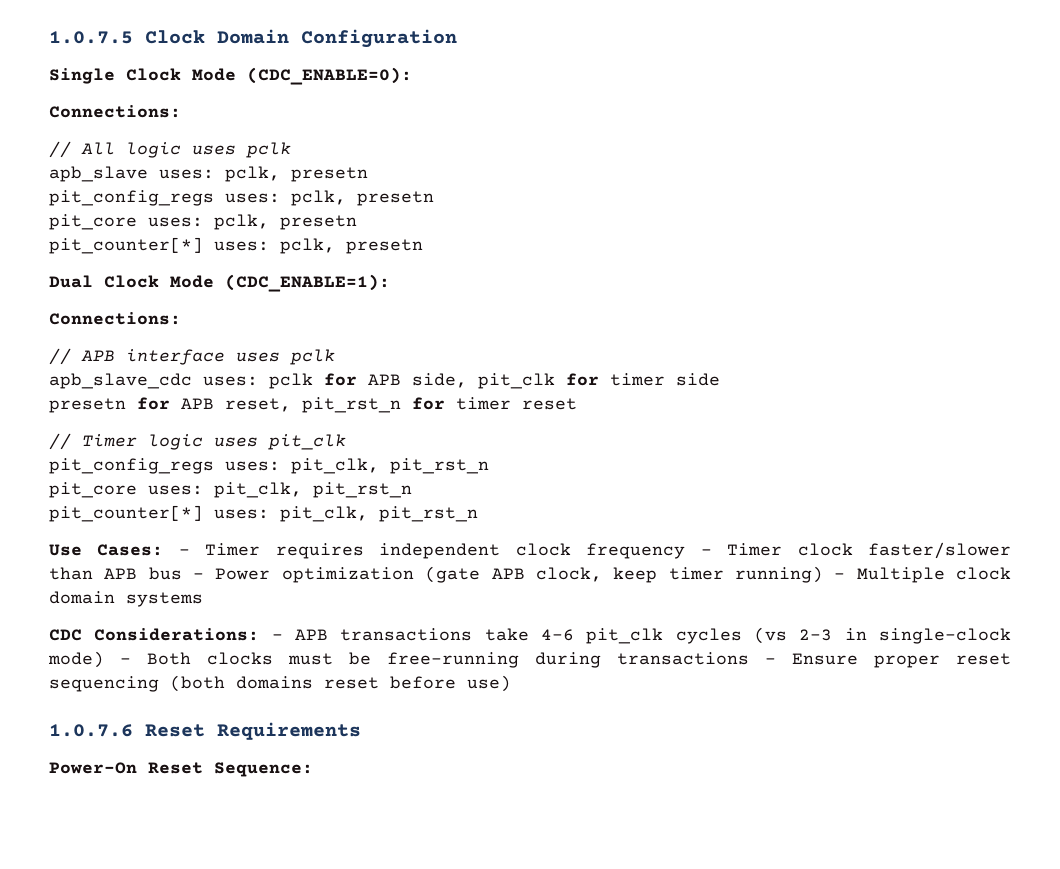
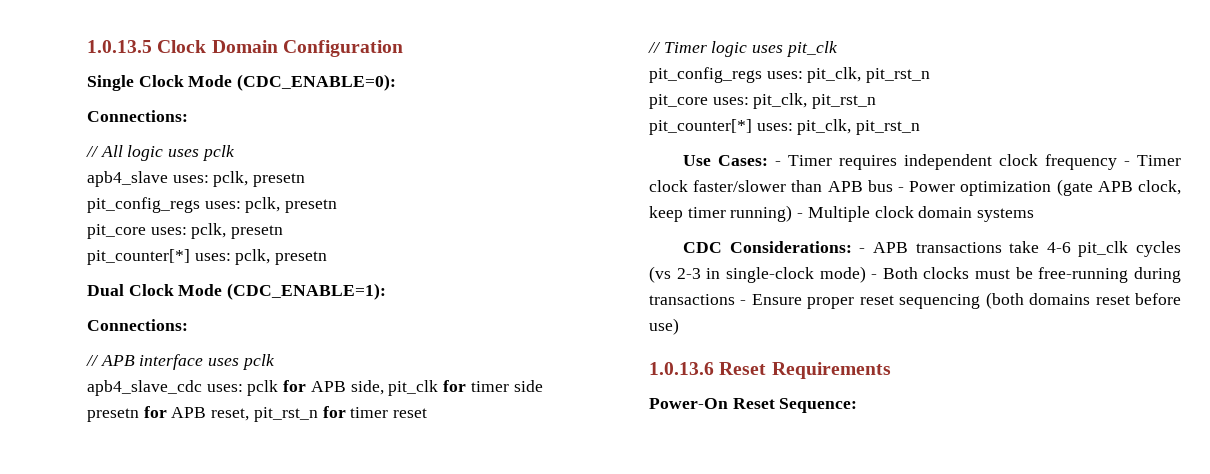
- 1.0.7.5 Clock Domain Configuration
+ 1.0.13.5 Clock Domain Configuration
- apb_slave uses: pclk, presetn
+ apb4_slave uses: pclk, presetn
- apb_slave_cdc uses: pclk for APB side, pit_clk for timer side
+ apb4_slave_cdc uses: pclk for APB side, pit_clk for timer side
- 1.0.7.6 Reset Requirements
+ 1.0.13.6 Reset Requirements

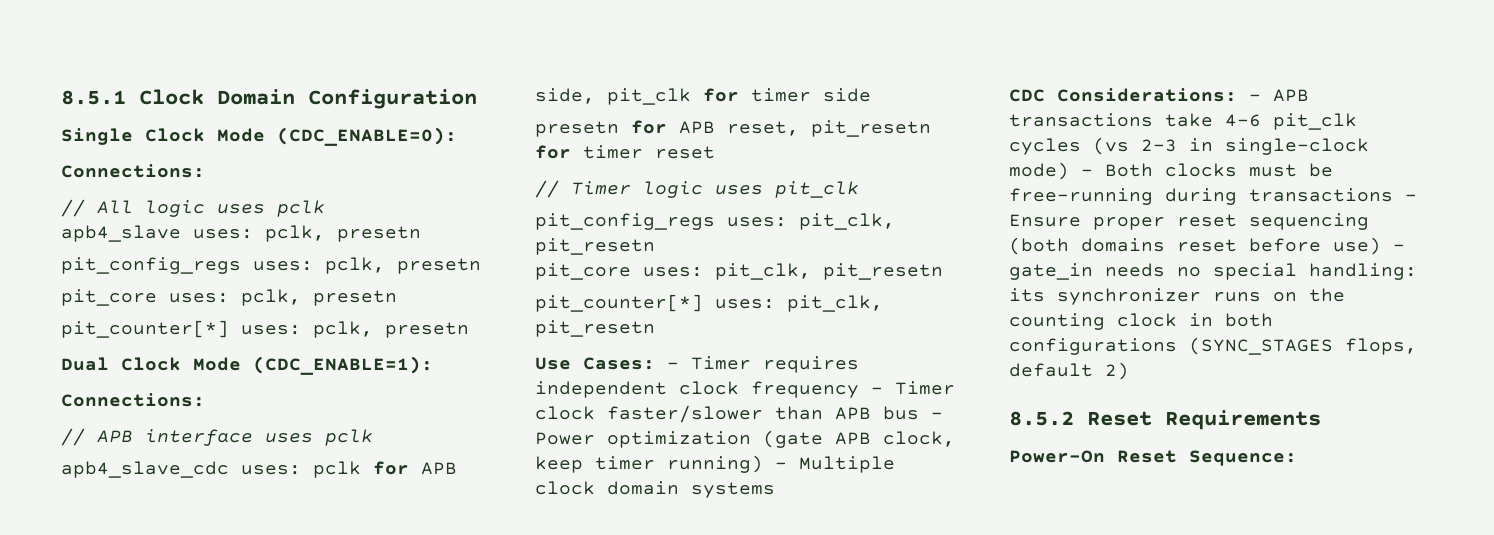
- 1.0.13.5 Clock Domain Configuration
+ 8.5.1 Clock Domain Configuration
- presetn for APB reset, pit_rst_n for timer reset
+ presetn for APB reset, pit_resetn for timer reset
- pit_config_regs uses: pit_clk, pit_rst_n
+ pit_config_regs uses: pit_clk, pit_resetn
- pit_core uses: pit_clk, pit_rst_n
+ pit_core uses: pit_clk, pit_resetn
- pit_counter[*] uses: pit_clk, pit_rst_n
+ pit_counter[*] uses: pit_clk, pit_resetn
- CDC Considerations: - APB transactions take 4-6 pit_clk cycles (vs 2-3 in single-clock mode) - Both clocks must be free-running during transactions - Ensure proper reset sequencing (both domains reset before use)
- 1.0.13.6 Reset Requirements
+ CDC Considerations: - APB transactions take 4-6 pit_clk cycles (vs 2-3 in single-clock mode) - Both clocks must be free-running during transactions - Ensure proper reset sequencing (both domains reset before use) - gate_in needs no special handling: its synchronizer runs on the counting clock in both configurations (SYNC_STAGES flops, default 2)
+ 8.5.2 Reset Requirements

